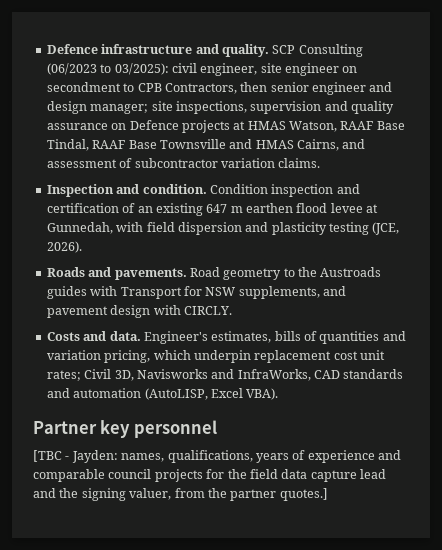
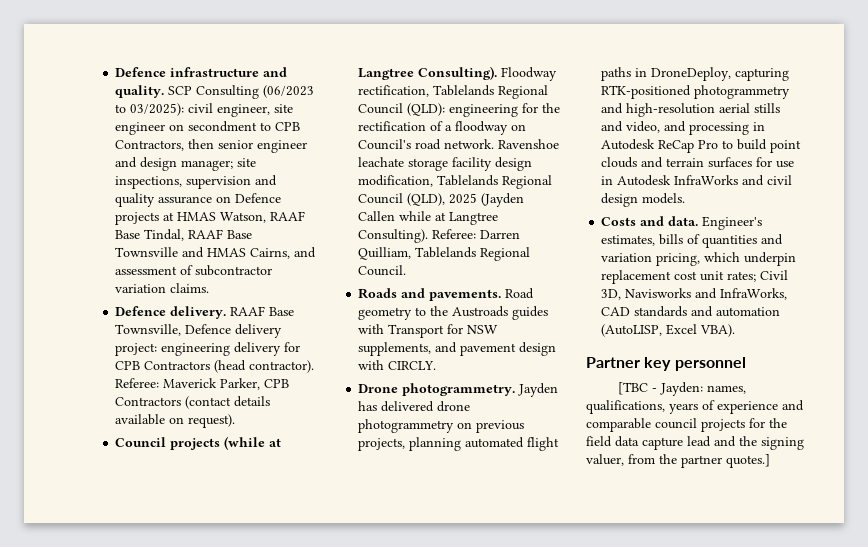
- Inspection and condition. Condition inspection and certification of an existing 647 m earthen flood levee at Gunnedah, with field dispersion and plasticity testing (JCE, 2026).
+ Defence delivery. RAAF Base Townsville, Defence delivery project: engineering delivery for CPB Contractors (head contractor). Referee: Maverick Parker, CPB Contractors (contact details available on request).
+ Council projects (while at Langtree Consulting). Floodway rectification, Tablelands Regional Council (QLD): engineering for the rectification of a floodway on Council's road network. Ravenshoe leachate storage facility design modification, Tablelands Regional Council (QLD), 2025 (Jayden Callen while at Langtree Consulting). Referee: Darren Quilliam, Tablelands Regional Council.
+ Drone photogrammetry. Jayden has delivered drone photogrammetry on previous projects, planning automated flight paths in DroneDeploy, capturing RTK-positioned photogrammetry and high-resolution aerial stills and video, and processing in Autodesk ReCap Pro to build point clouds and terrain surfaces for use in Autodesk InfraWorks and civil design models.

